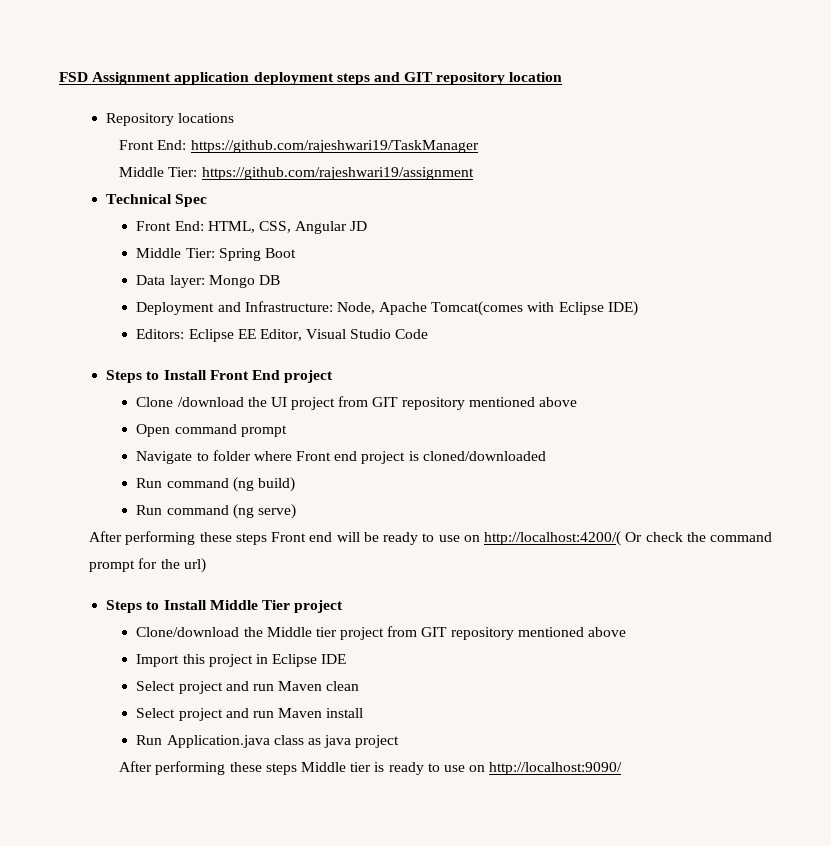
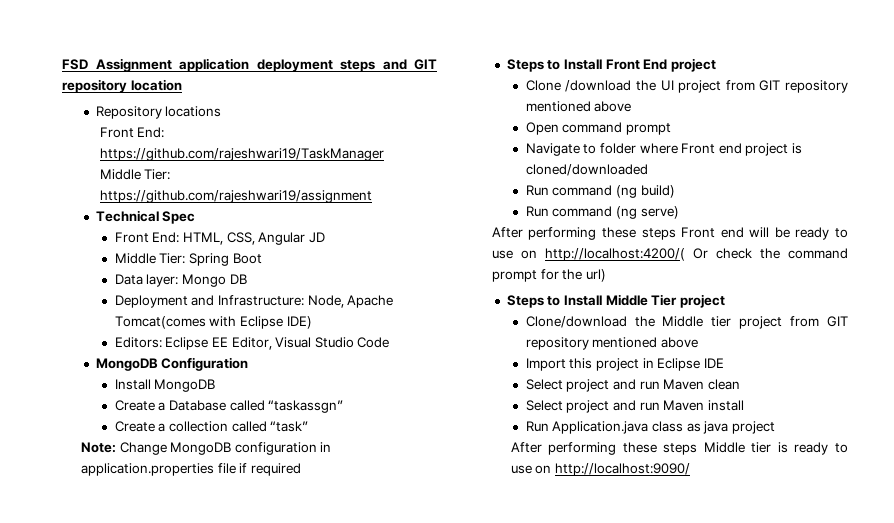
+ MongoDB Configuration
+ Install MongoDB
+ Create a Database called “taskassgn”
+ Create a collection called “task”
+ Note: Change MongoDB configuration in application.properties file if required

